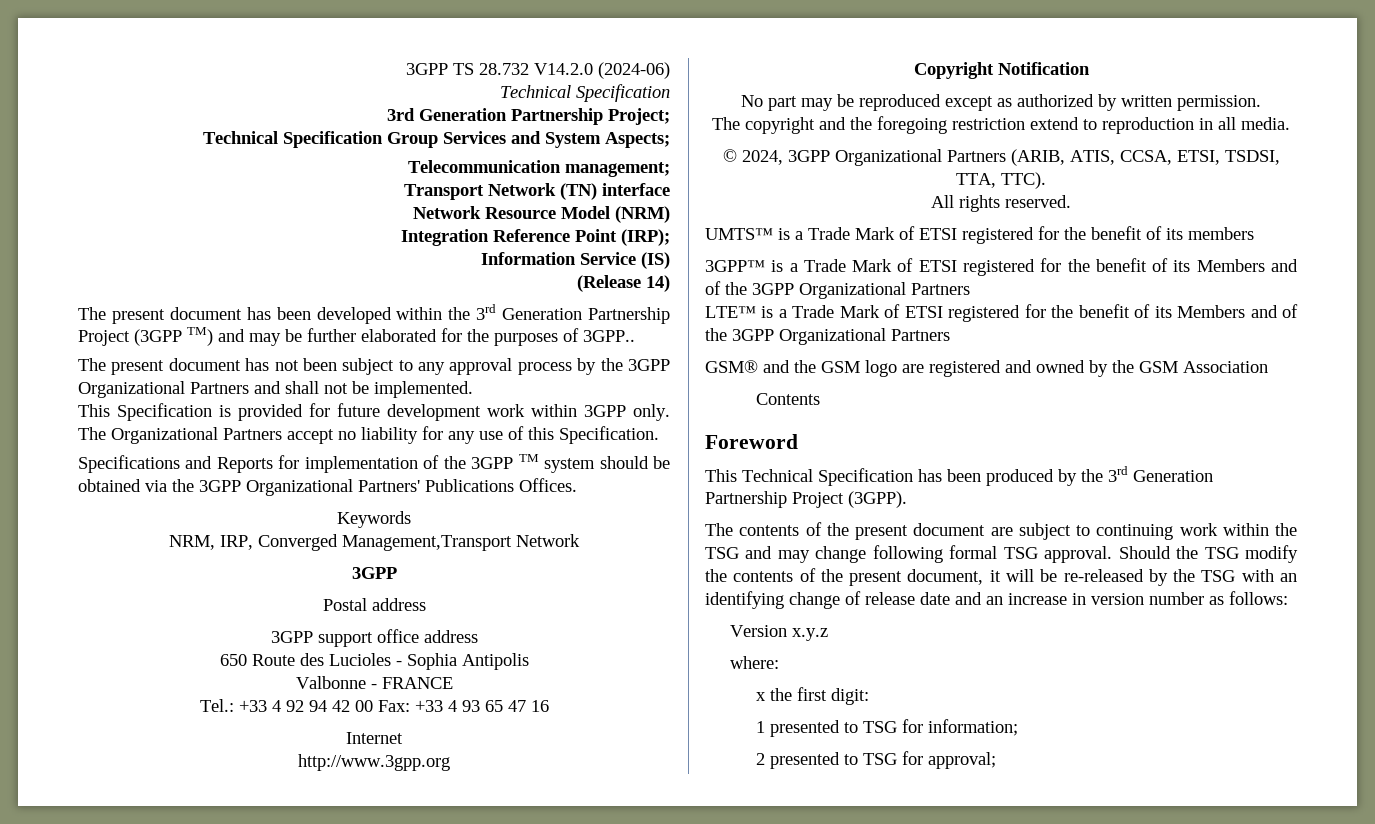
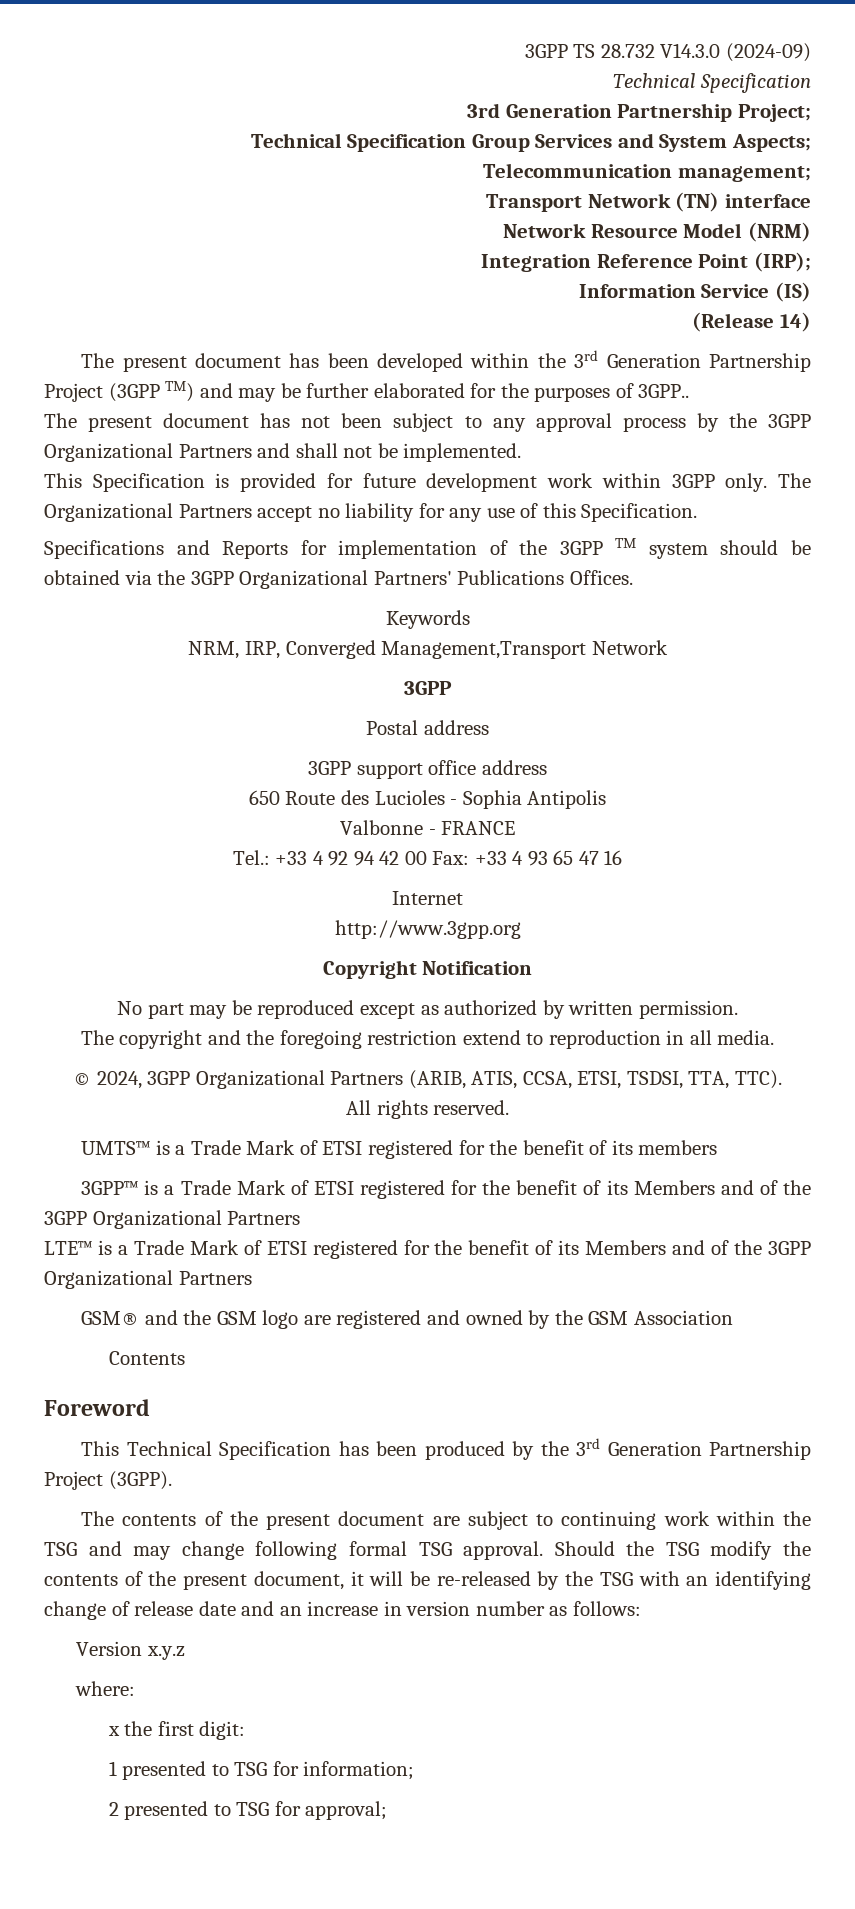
- 3GPP TS 28.732 V14.2.0 (2024-06)
+ 3GPP TS 28.732 V14.3.0 (2024-09)

